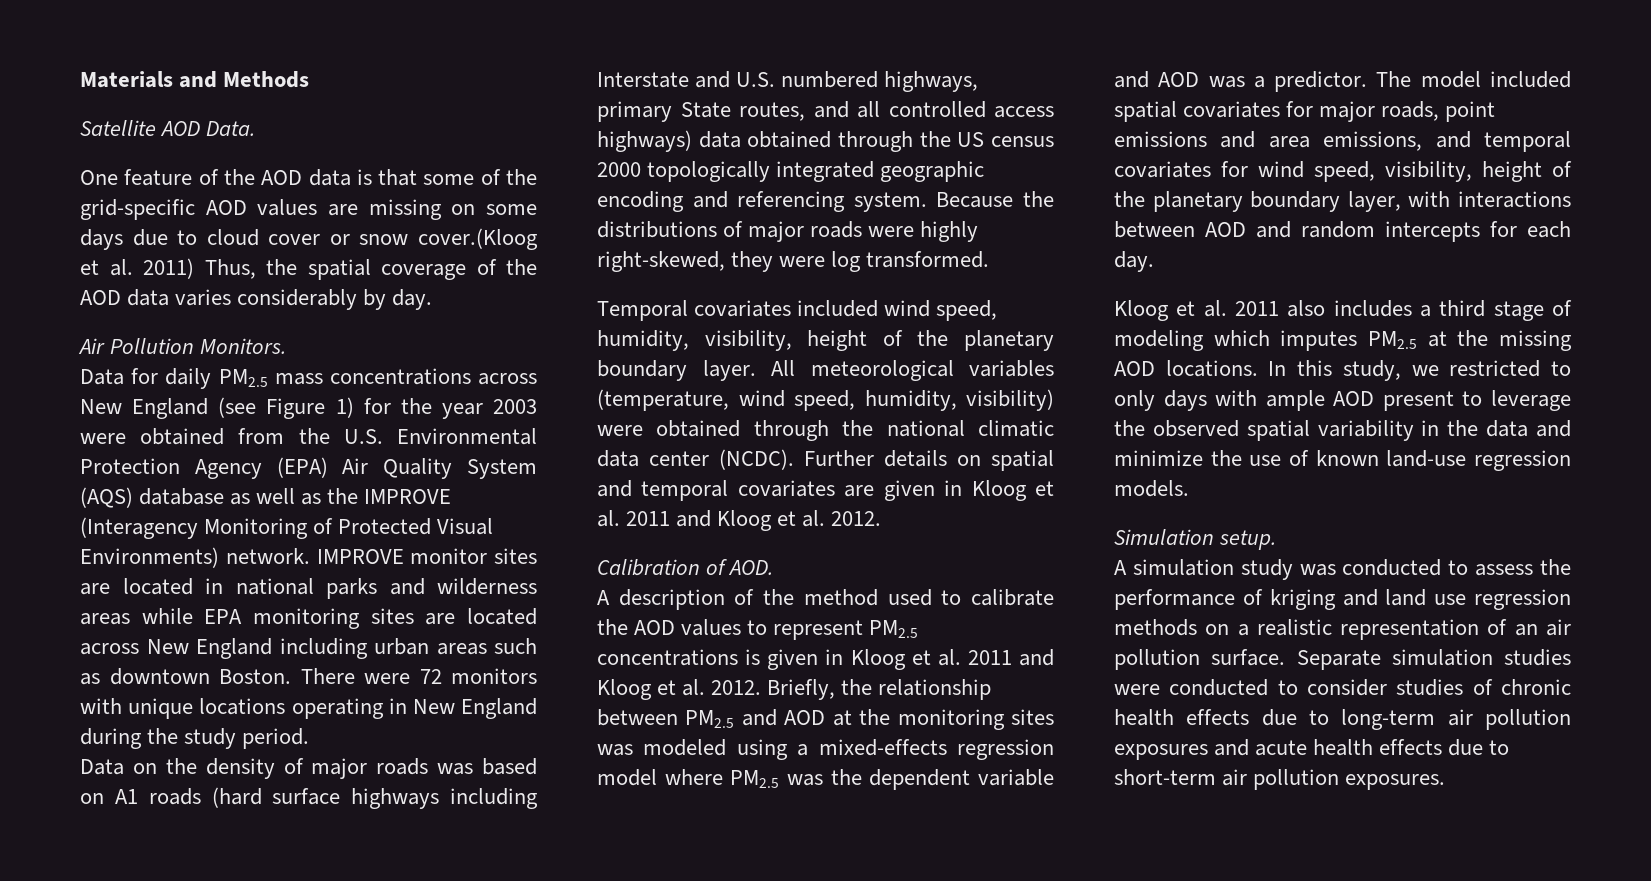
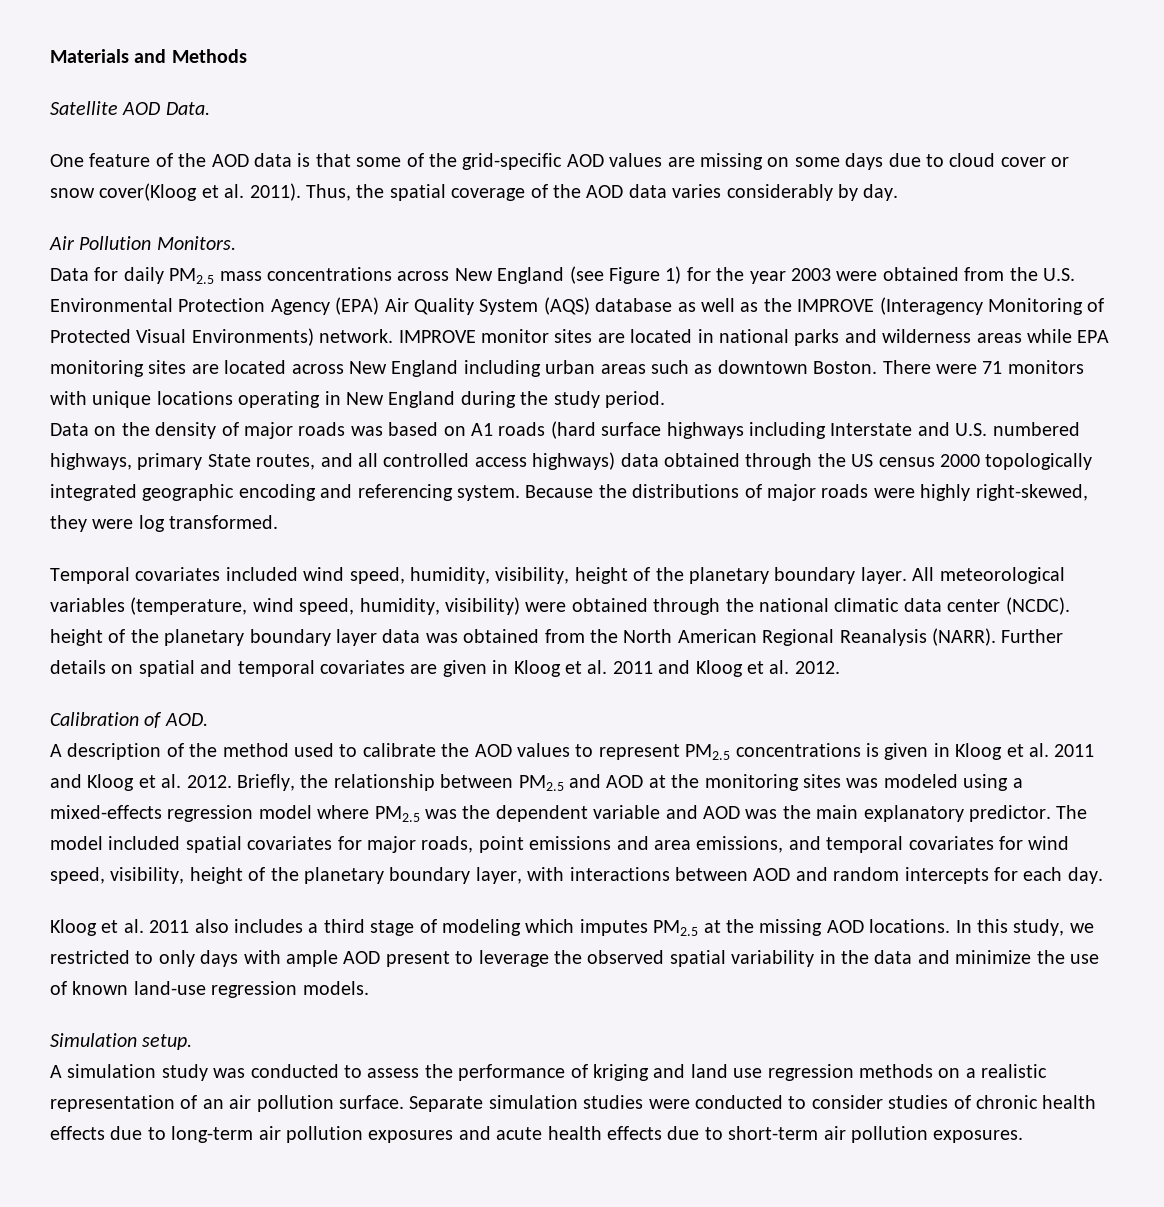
- One feature of the AOD data is that some of the grid-specific AOD values are missing on some days due to cloud cover or snow cover.(Kloog et al. 2011) Thus, the spatial coverage of the AOD data varies considerably by day.
+ One feature of the AOD data is that some of the grid-specific AOD values are missing on some days due to cloud cover or snow cover(Kloog et al. 2011). Thus, the spatial coverage of the AOD data varies considerably by day.
- There were 72 monitors with unique locations operating in New England during the study period.
+ There were 71 monitors with unique locations operating in New England during the study period.
- All meteorological variables (temperature, wind speed, humidity, visibility) were obtained through the national climatic data center (NCDC).
+ All meteorological variables (temperature, wind speed, humidity, visibility) were obtained through the national climatic data center (NCDC). height of the planetary boundary layer data was obtained from the North American Regional Reanalysis (NARR).
- Briefly, the relationship between PM2.5 and AOD at the monitoring sites was modeled using a mixed-effects regression model where PM2.5 was the dependent variable and AOD was a predictor.
+ Briefly, the relationship between PM2.5 and AOD at the monitoring sites was modeled using a mixed-effects regression model where PM2.5 was the dependent variable and AOD was the main explanatory predictor.

